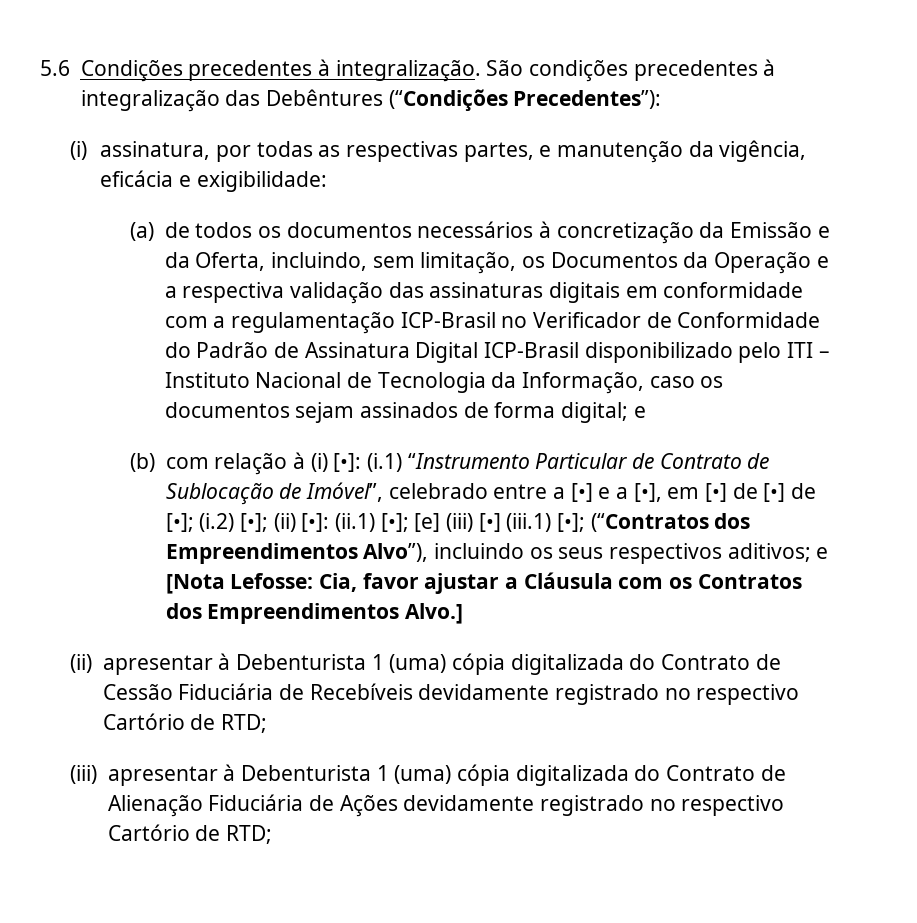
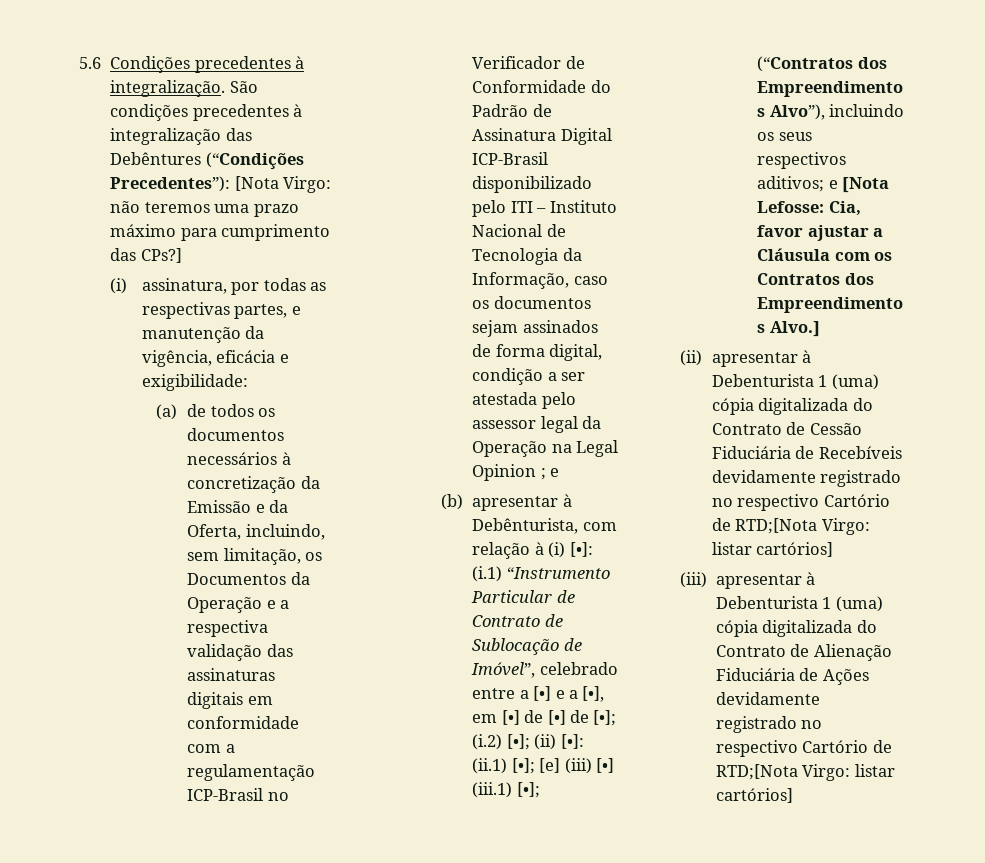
- São condições precedentes à integralização das Debêntures (“Condições Precedentes”):
+ São condições precedentes à integralização das Debêntures (“Condições Precedentes”): [Nota Virgo: não teremos uma prazo máximo para cumprimento das CPs?]
- (a) de todos os documentos necessários à concretização da Emissão e da Oferta, incluindo, sem limitação, os Documentos da Operação e a respectiva validação das assinaturas digitais em conformidade com a regulamentação ICP-Brasil no Verificador de Conformidade do Padrão de Assinatura Digital ICP-Brasil disponibilizado pelo ITI – Instituto Nacional de Tecnologia da Informação, caso os documentos sejam assinados de forma digital;
+ (a) de todos os documentos necessários à concretização da Emissão e da Oferta, incluindo, sem limitação, os Documentos da Operação e a respectiva validação das assinaturas digitais em conformidade com a regulamentação ICP-Brasil no Verificador de Conformidade do Padrão de Assinatura Digital ICP-Brasil disponibilizado pelo ITI – Instituto Nacional de Tecnologia da Informação, caso os documentos sejam assinados de forma digital, condição a ser atestada pelo assessor legal da Operação na Legal Opinion ;
- (b) com relação à (i) [•]:
+ (b) apresentar à Debênturista, com relação à (i) [•]:
- (ii) apresentar à Debenturista 1 (uma) cópia digitalizada do Contrato de Cessão Fiduciária de Recebíveis devidamente registrado no respectivo Cartório de RTD;
+ (ii) apresentar à Debenturista 1 (uma) cópia digitalizada do Contrato de Cessão Fiduciária de Recebíveis devidamente registrado no respectivo Cartório de RTD;[Nota Virgo: listar cartórios]
- (iii) apresentar à Debenturista 1 (uma) cópia digitalizada do Contrato de Alienação Fiduciária de Ações devidamente registrado no respectivo Cartório de RTD;
+ (iii) apresentar à Debenturista 1 (uma) cópia digitalizada do Contrato de Alienação Fiduciária de Ações devidamente registrado no respectivo Cartório de RTD;[Nota Virgo: listar cartórios]

